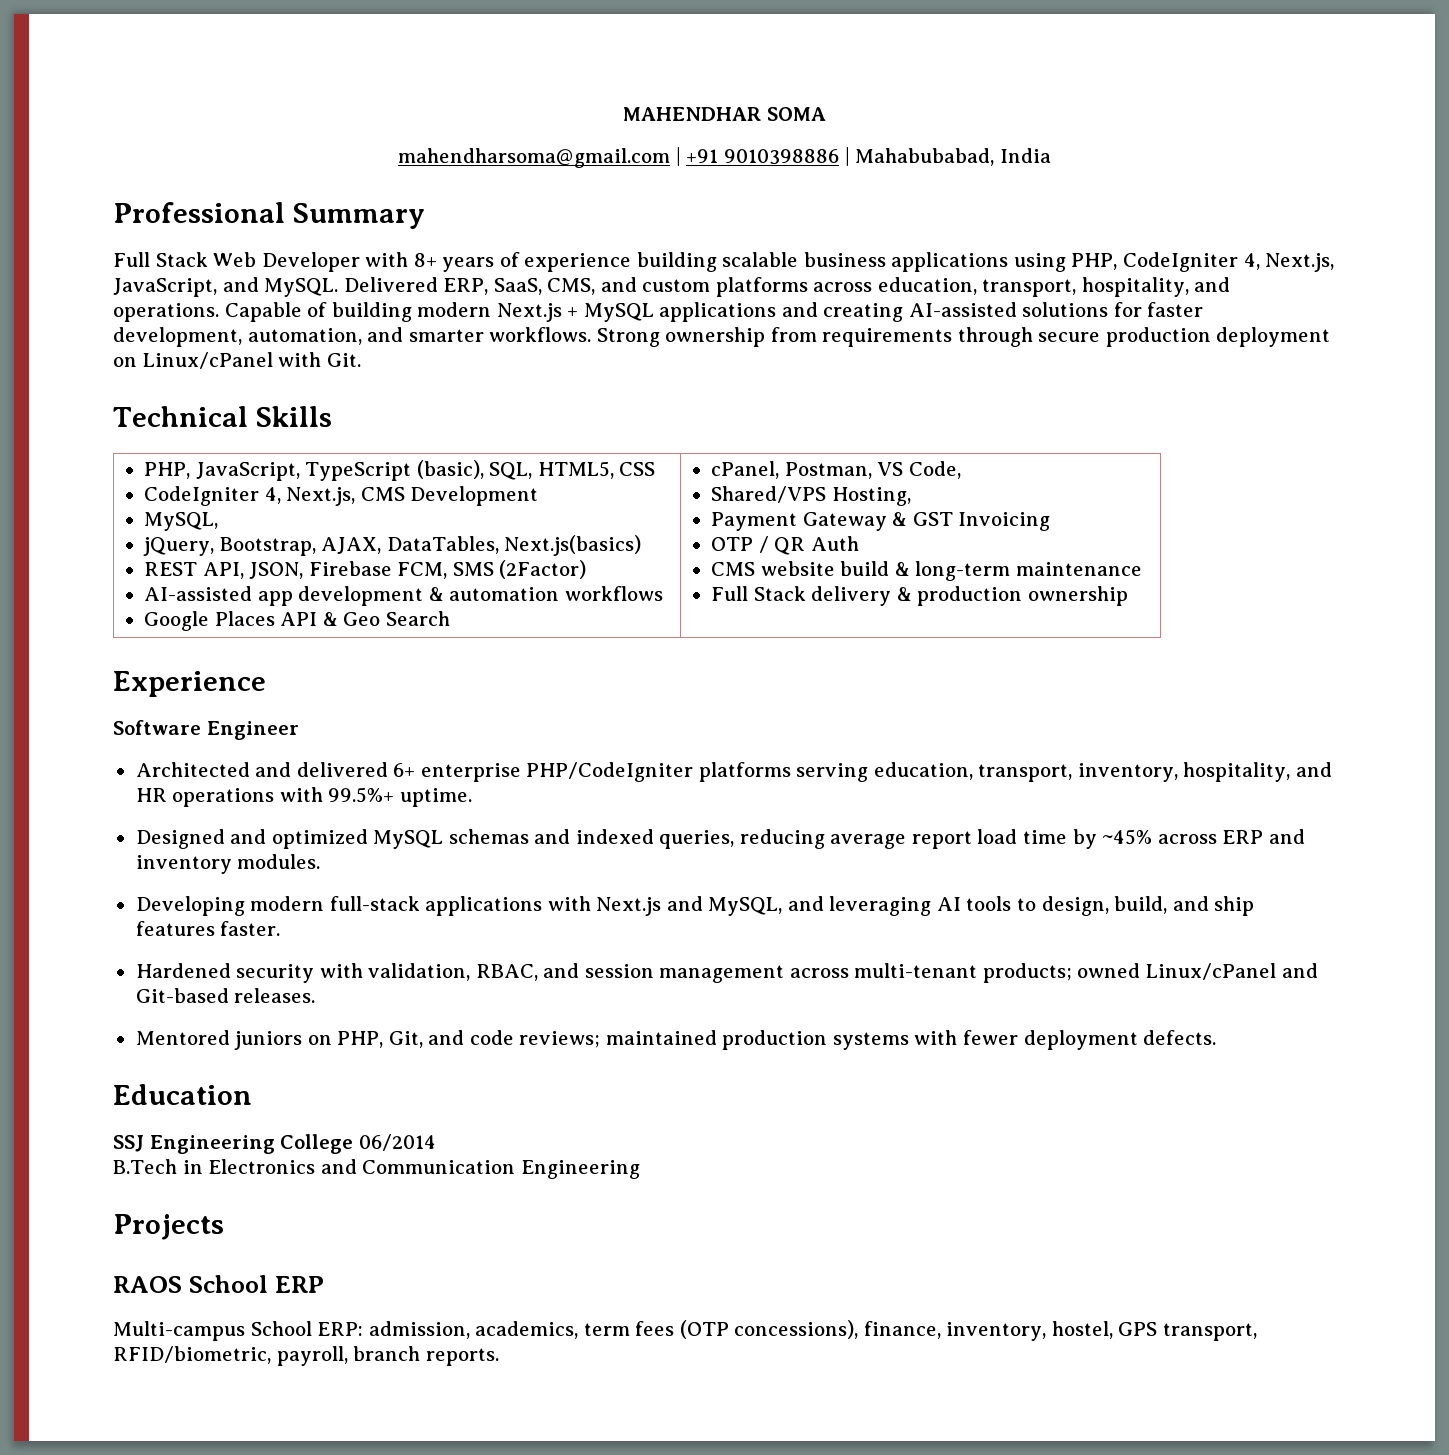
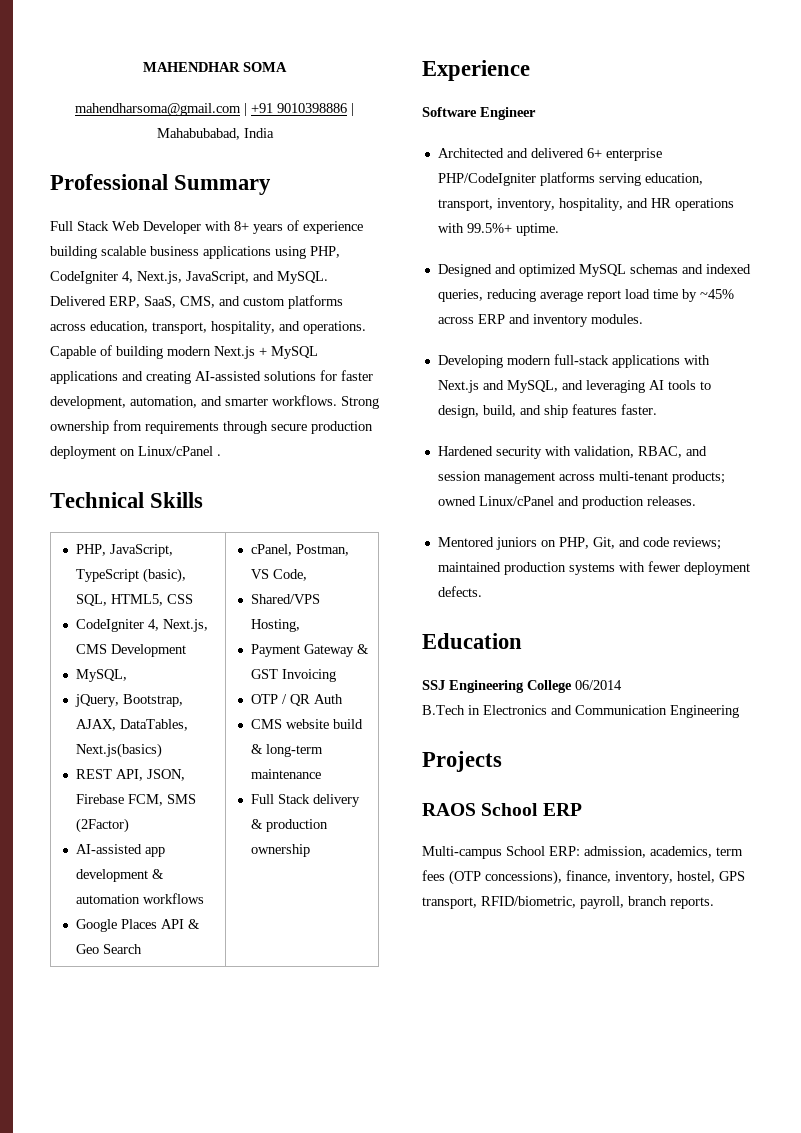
- Strong ownership from requirements through secure production deployment on Linux/cPanel with Git.
+ Strong ownership from requirements through secure production deployment on Linux/cPanel .
- Hardened security with validation, RBAC, and session management across multi-tenant products; owned Linux/cPanel and Git-based releases.
+ Hardened security with validation, RBAC, and session management across multi-tenant products; owned Linux/cPanel and production releases.

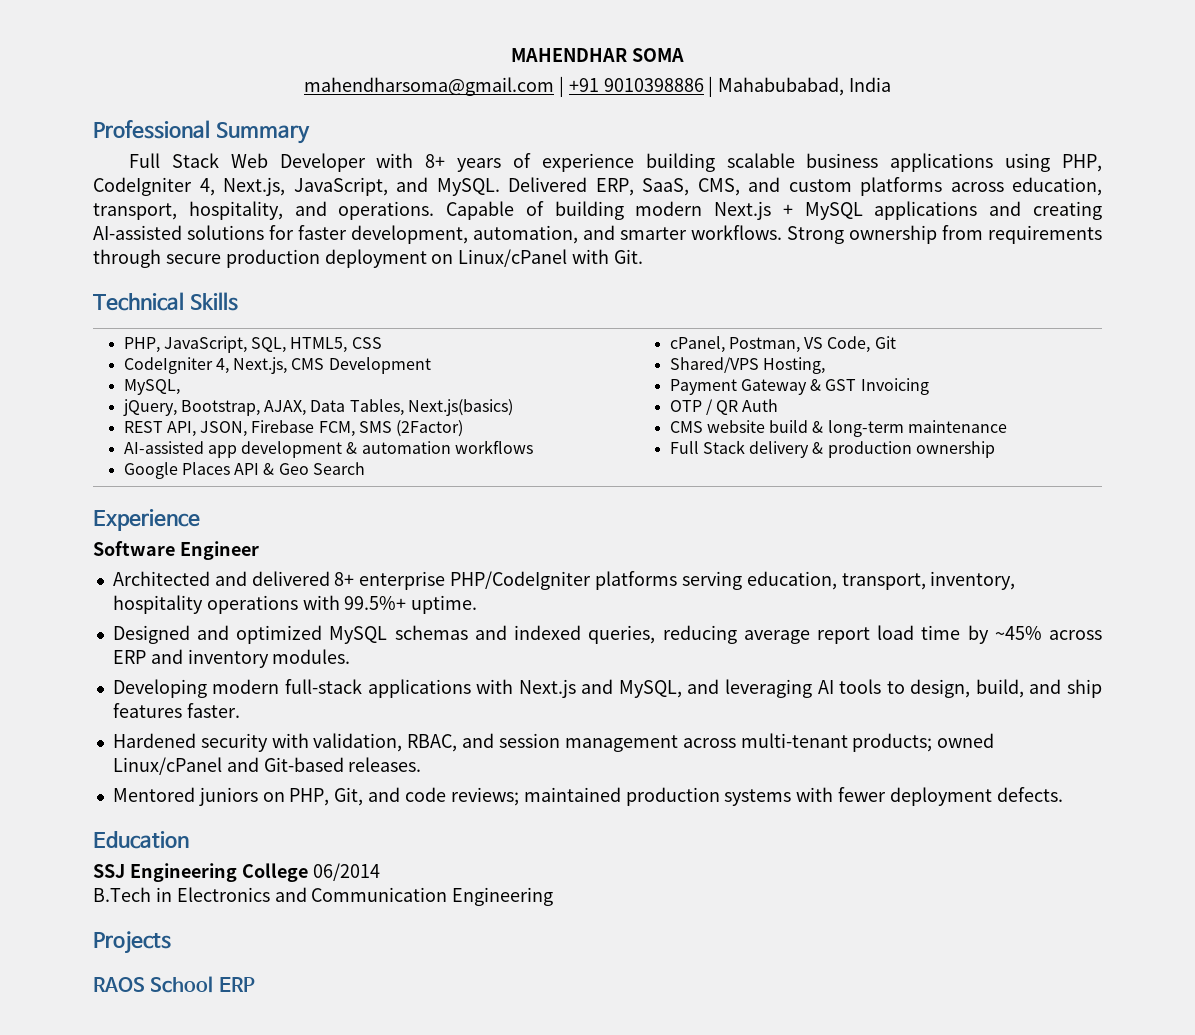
- Strong ownership from requirements through secure production deployment on Linux/cPanel .
+ Strong ownership from requirements through secure production deployment on Linux/cPanel with Git.
- PHP, JavaScript, TypeScript (basic), SQL, HTML5, CSS
+ PHP, JavaScript, SQL, HTML5, CSS
- jQuery, Bootstrap, AJAX, DataTables, Next.js(basics)
+ jQuery, Bootstrap, AJAX, Data Tables, Next.js(basics)
- cPanel, Postman, VS Code,
+ cPanel, Postman, VS Code, Git
- Architected and delivered 6+ enterprise PHP/CodeIgniter platforms serving education, transport, inventory, hospitality, and HR operations with 99.5%+ uptime.
+ Architected and delivered 8+ enterprise PHP/CodeIgniter platforms serving education, transport, inventory, hospitality operations with 99.5%+ uptime.
- Hardened security with validation, RBAC, and session management across multi-tenant products; owned Linux/cPanel and production releases.
+ Hardened security with validation, RBAC, and session management across multi-tenant products; owned Linux/cPanel and Git-based releases.
- Multi-campus School ERP: admission, academics, term fees (OTP concessions), finance, inventory, hostel, GPS transport, RFID/biometric, payroll, branch reports.

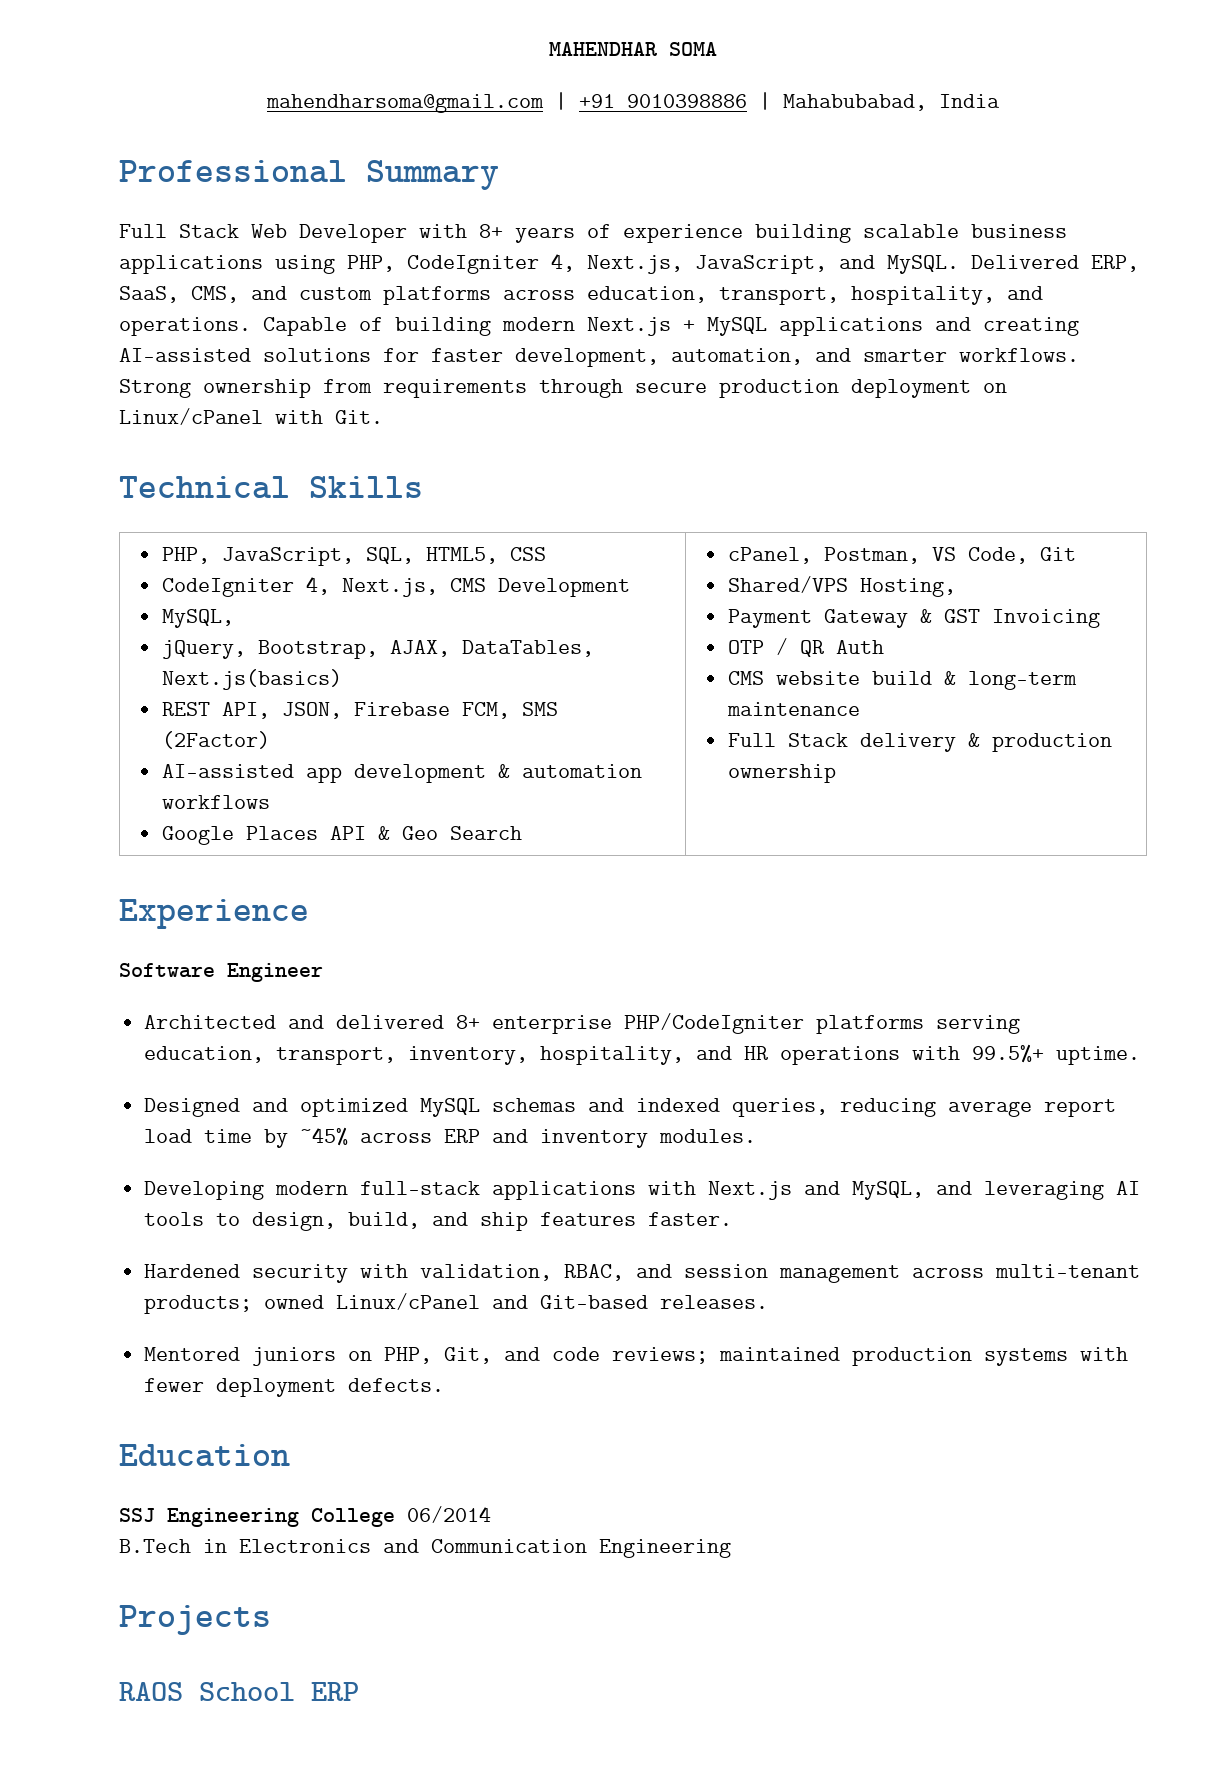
- jQuery, Bootstrap, AJAX, Data Tables, Next.js(basics)
+ jQuery, Bootstrap, AJAX, DataTables, Next.js(basics)
- Architected and delivered 8+ enterprise PHP/CodeIgniter platforms serving education, transport, inventory, hospitality operations with 99.5%+ uptime.
+ Architected and delivered 8+ enterprise PHP/CodeIgniter platforms serving education, transport, inventory, hospitality, and HR operations with 99.5%+ uptime.

